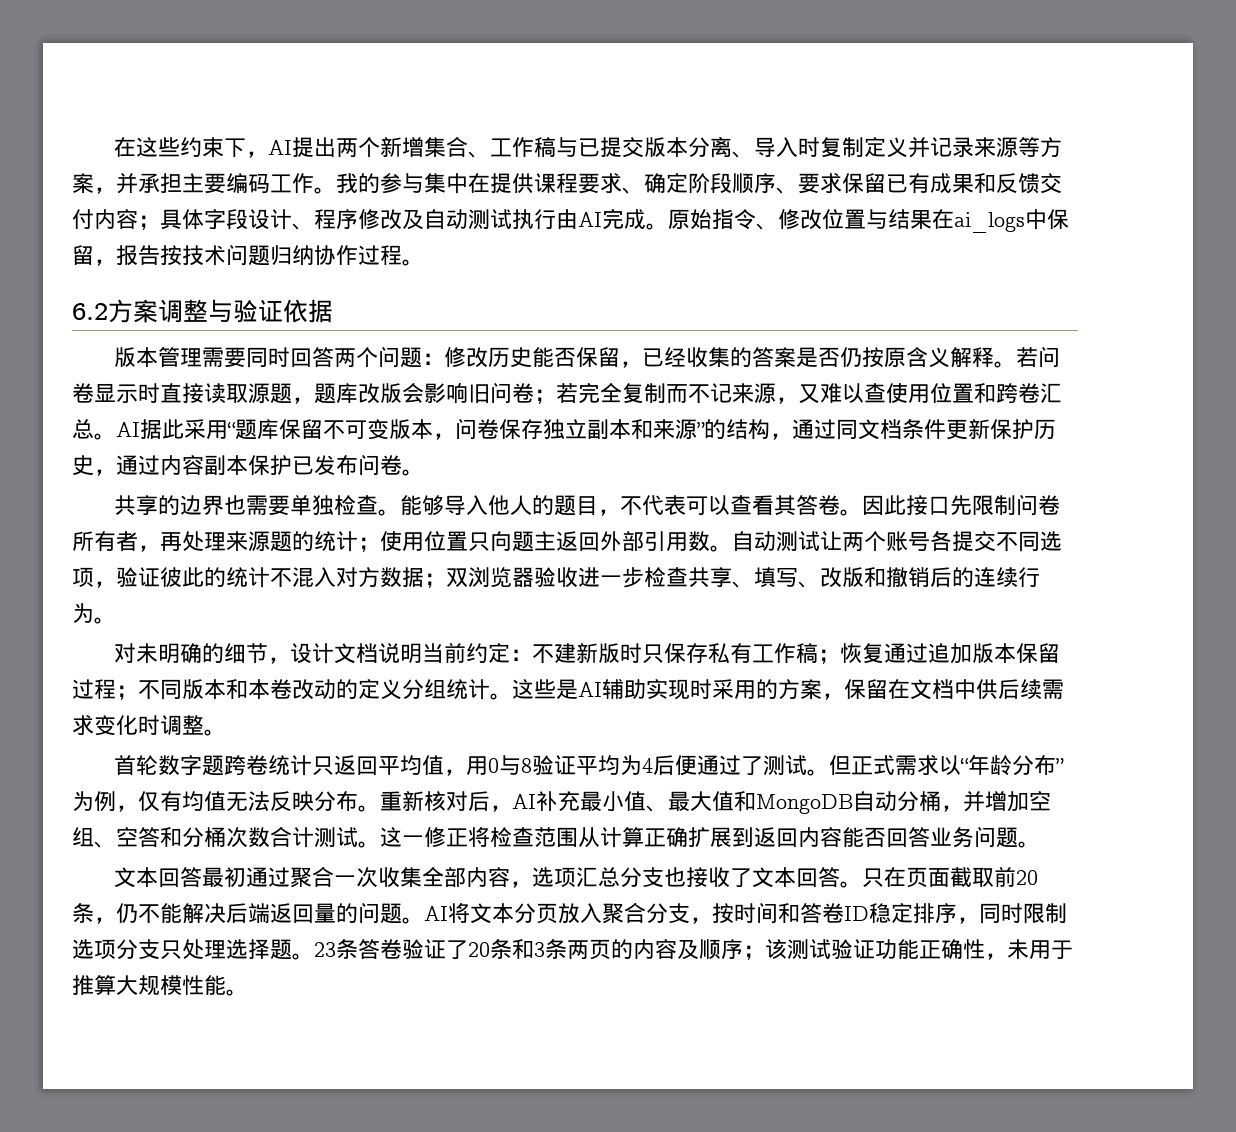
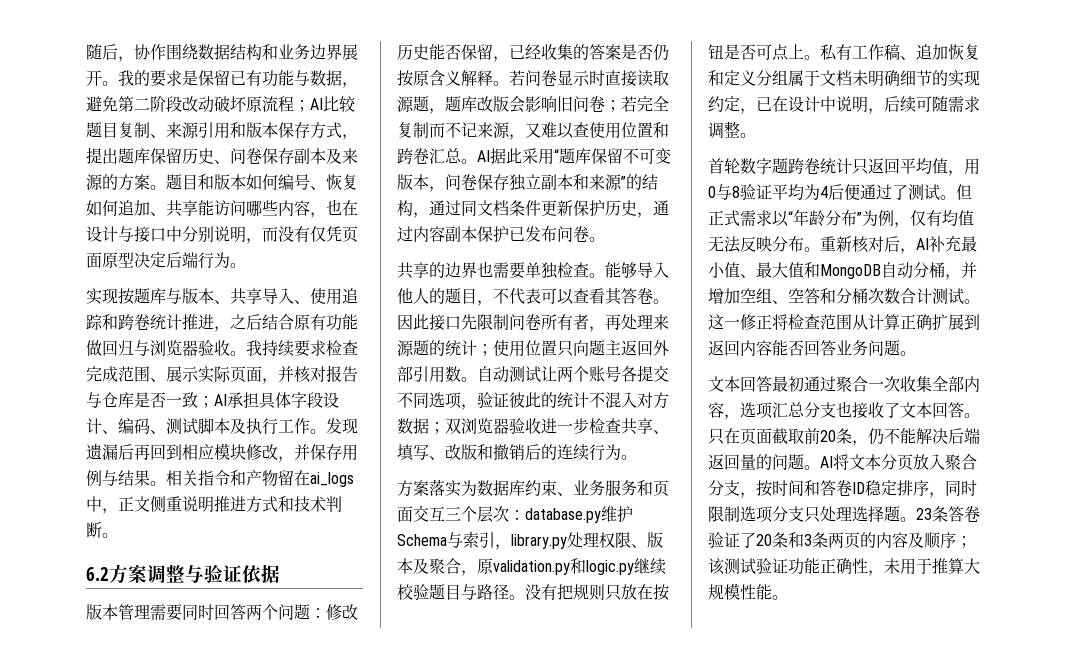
- 在这些约束下，AI提出两个新增集合、工作稿与已提交版本分离、导入时复制定义并记录来源等方案，并承担主要编码工作。我的参与集中在提供课程要求、确定阶段顺序、要求保留已有成果和反馈交付内容；具体字段设计、程序修改及自动测试执行由AI完成。原始指令、修改位置与结果在ai_logs中保留，报告按技术问题归纳协作过程。
+ 随后，协作围绕数据结构和业务边界展开。我的要求是保留已有功能与数据，避免第二阶段改动破坏原流程；AI比较题目复制、来源引用和版本保存方式，提出题库保留历史、问卷保存副本及来源的方案。题目和版本如何编号、恢复如何追加、共享能访问哪些内容，也在设计与接口中分别说明，而没有仅凭页面原型决定后端行为。
+ 实现按题库与版本、共享导入、使用追踪和跨卷统计推进，之后结合原有功能做回归与浏览器验收。我持续要求检查完成范围、展示实际页面，并核对报告与仓库是否一致；AI承担具体字段设计、编码、测试脚本及执行工作。发现遗漏后再回到相应模块修改，并保存用例与结果。相关指令和产物留在ai_logs中，正文侧重说明推进方式和技术判断。
- 对未明确的细节，设计文档说明当前约定：不建新版时只保存私有工作稿；恢复通过追加版本保留过程；不同版本和本卷改动的定义分组统计。这些是AI辅助实现时采用的方案，保留在文档中供后续需求变化时调整。
+ 方案落实为数据库约束、业务服务和页面交互三个层次：database.py维护Schema与索引，library.py处理权限、版本及聚合，原validation.py和logic.py继续校验题目与路径。没有把规则只放在按钮是否可点上。私有工作稿、追加恢复和定义分组属于文档未明确细节的实现约定，已在设计中说明，后续可随需求调整。

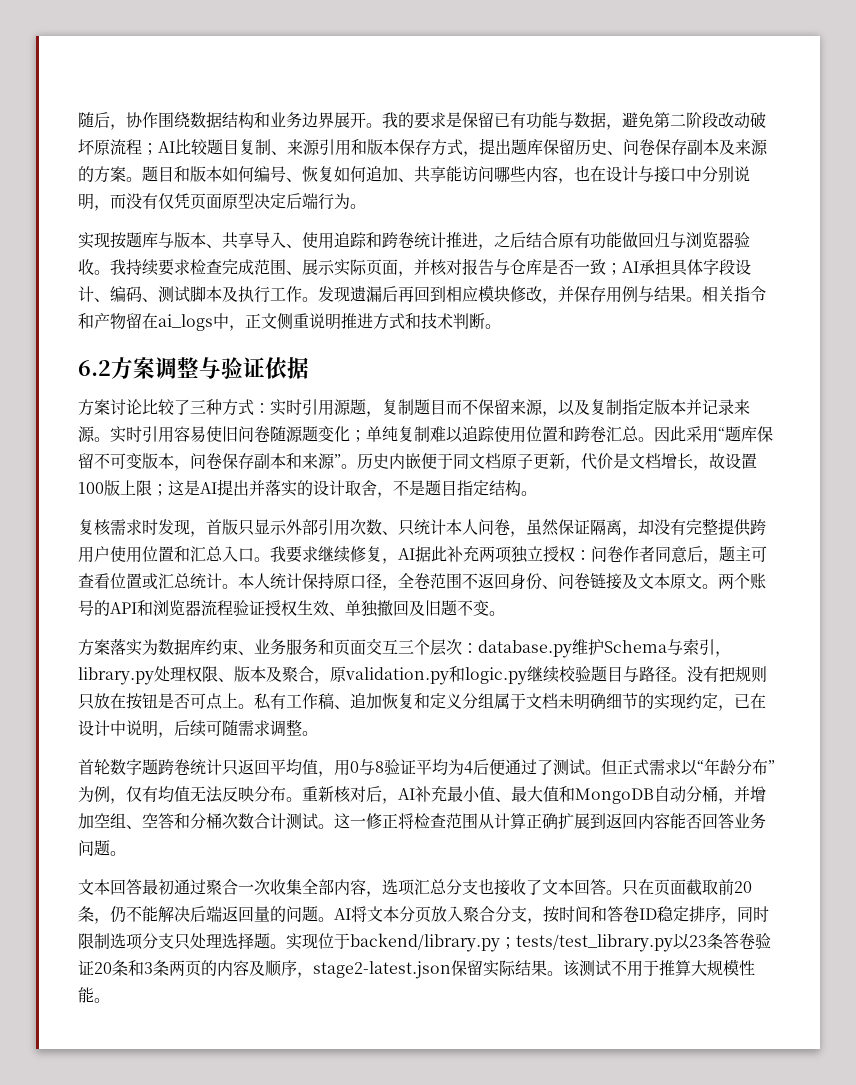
- 版本管理需要同时回答两个问题：修改历史能否保留，已经收集的答案是否仍按原含义解释。若问卷显示时直接读取源题，题库改版会影响旧问卷；若完全复制而不记来源，又难以查使用位置和跨卷汇总。
+ 方案讨论比较了三种方式：实时引用源题，复制题目而不保留来源，以及复制指定版本并记录来源。实时引用容易使旧问卷随源题变化；单纯复制难以追踪使用位置和跨卷汇总。
- AI据此采用“题库保留不可变版本，问卷保存独立副本和来源”的结构，通过同文档条件更新保护历史，通过内容副本保护已发布问卷。
- 共享的边界也需要单独检查。能够导入他人的题目，不代表可以查看其答卷。因此接口先限制问卷所有者，再处理来源题的统计；使用位置只向题主返回外部引用数。自动测试让两个账号各提交不同选项，验证彼此的统计不混入对方数据；双浏览器验收进一步检查共享、填写、改版和撤销后的连续行为。
+ 因此采用“题库保留不可变版本，问卷保存副本和来源”。历史内嵌便于同文档原子更新，代价是文档增长，故设置100版上限；这是AI提出并落实的设计取舍，不是题目指定结构。
+ 复核需求时发现，首版只显示外部引用次数、只统计本人问卷，虽然保证隔离，却没有完整提供跨用户使用位置和汇总入口。我要求继续修复，AI据此补充两项独立授权：问卷作者同意后，题主可查看位置或汇总统计。本人统计保持原口径，全卷范围不返回身份、问卷链接及文本原文。两个账号的API和浏览器流程验证授权生效、单独撤回及旧题不变。
- 23条答卷验证了20条和3条两页的内容及顺序；该测试验证功能正确性，未用于推算大规模性能。
+ 实现位于backend/library.py；tests/test_library.py以23条答卷验证20条和3条两页的内容及顺序，stage2-latest.json保留实际结果。该测试不用于推算大规模性能。

